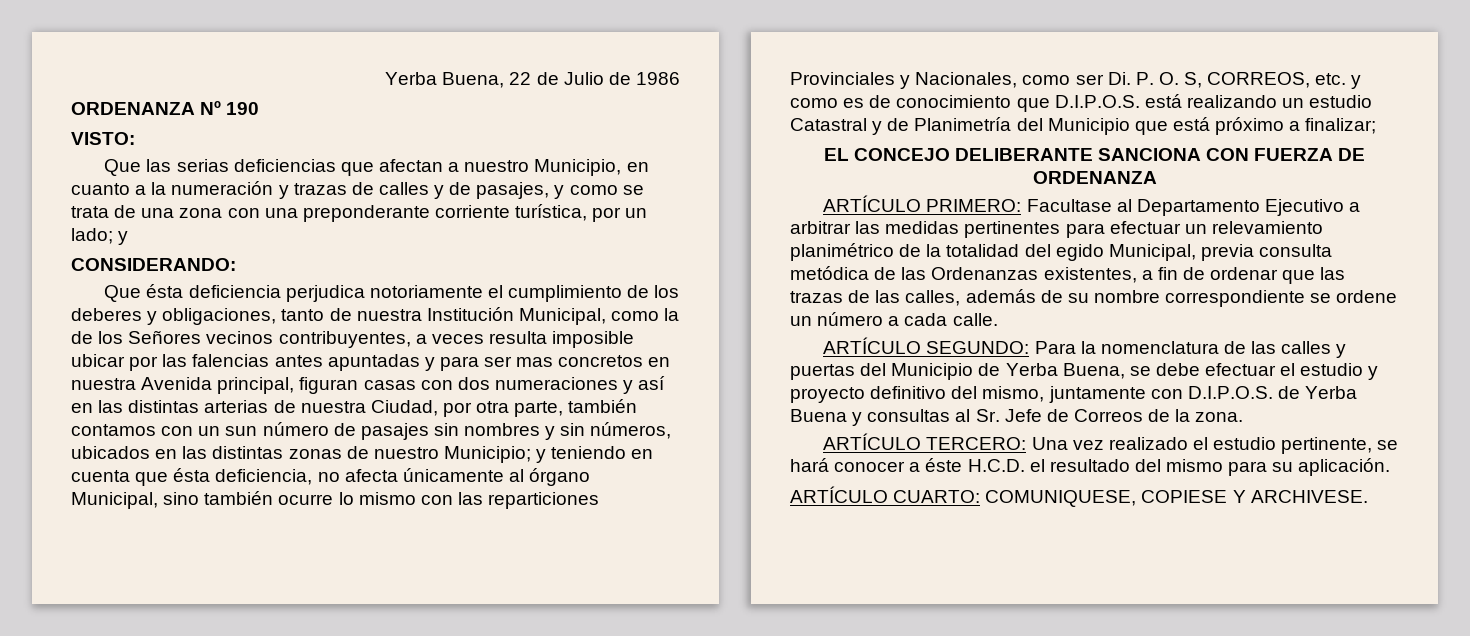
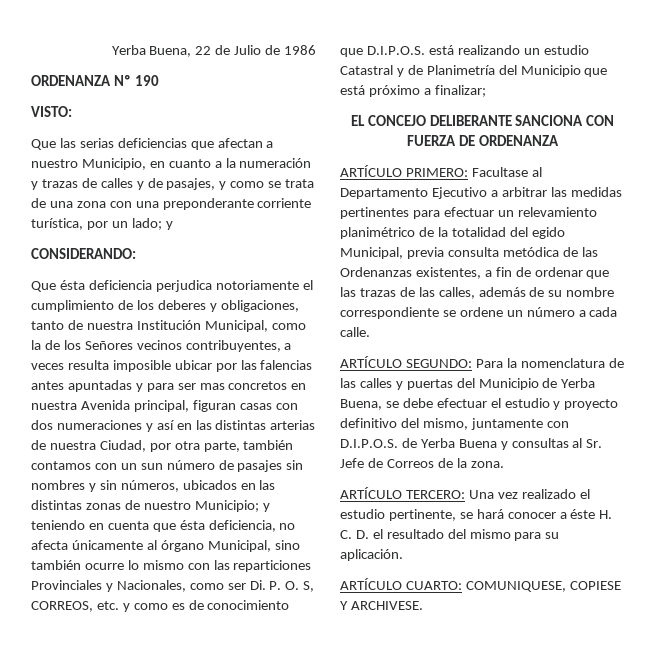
- ARTÍCULO TERCERO: Una vez realizado el estudio pertinente, se hará conocer a éste H.C.D. el resultado del mismo para su aplicación.
+ ARTÍCULO TERCERO: Una vez realizado el estudio pertinente, se hará conocer a éste H. C. D. el resultado del mismo para su aplicación.

